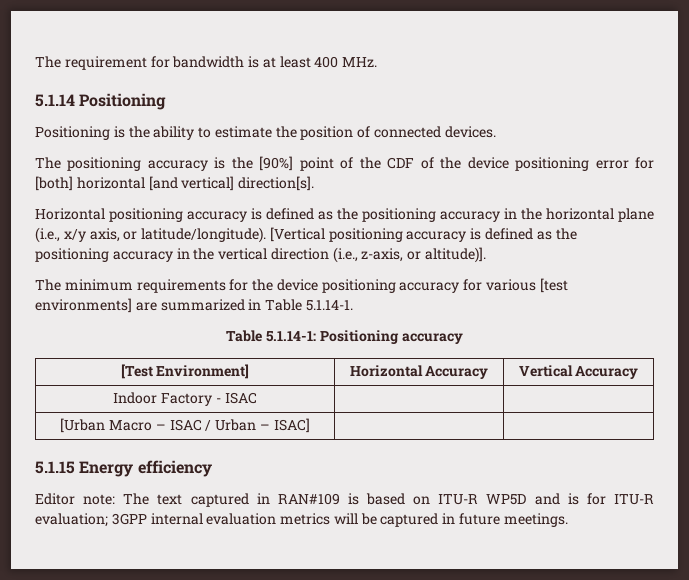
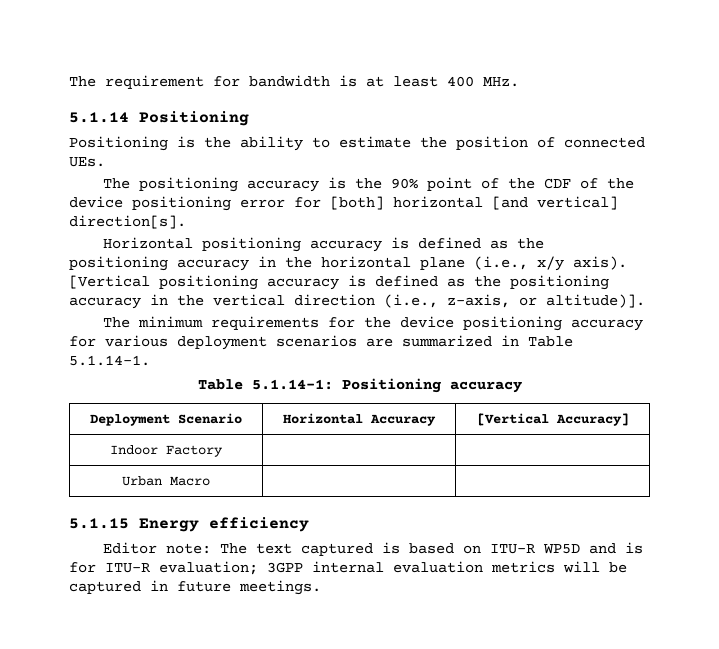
- Positioning is the ability to estimate the position of connected devices.
+ Positioning is the ability to estimate the position of connected UEs.
- The positioning accuracy is the [90%] point of the CDF of the device positioning error for [both] horizontal [and vertical] direction[s].
+ The positioning accuracy is the 90% point of the CDF of the device positioning error for [both] horizontal [and vertical] direction[s].
- Horizontal positioning accuracy is defined as the positioning accuracy in the horizontal plane (i.e., x/y axis, or latitude/longitude).
+ Horizontal positioning accuracy is defined as the positioning accuracy in the horizontal plane (i.e., x/y axis).
- The minimum requirements for the device positioning accuracy for various [test environments] are summarized in Table 5.1.14-1.
+ The minimum requirements for the device positioning accuracy for various deployment scenarios are summarized in Table 5.1.14-1.
- [Test Environment] | Horizontal Accuracy | Vertical Accuracy
+ Deployment Scenario | Horizontal Accuracy | [Vertical Accuracy]
- Indoor Factory - ISAC | |
- [Urban Macro – ISAC / Urban – ISAC] | |
+ Indoor Factory | |
+ Urban Macro | |
- Editor note: The text captured in RAN#109 is based on ITU-R WP5D and is for ITU-R evaluation; 3GPP internal evaluation metrics will be captured in future meetings.
+ Editor note: The text captured is based on ITU-R WP5D and is for ITU-R evaluation; 3GPP internal evaluation metrics will be captured in future meetings.

